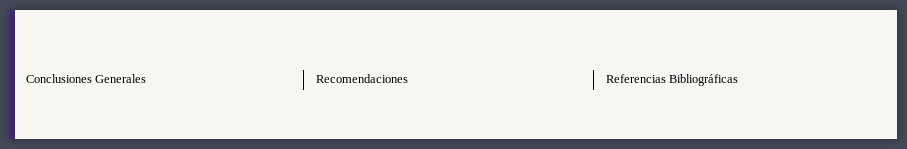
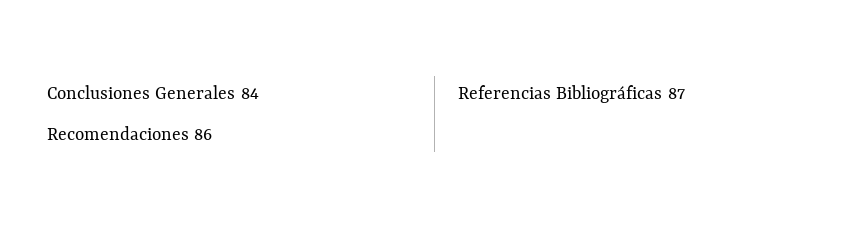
- Conclusiones Generales
+ Conclusiones Generales 84
- Recomendaciones
+ Recomendaciones 86
- Referencias Bibliográficas
+ Referencias Bibliográficas 87

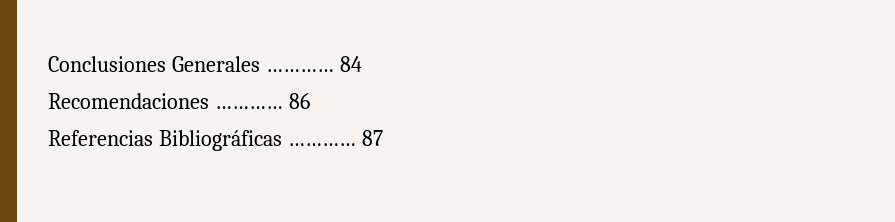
- Conclusiones Generales 84
+ Conclusiones Generales ………… 84
- Recomendaciones 86
+ Recomendaciones ………… 86
- Referencias Bibliográficas 87
+ Referencias Bibliográficas ………… 87

